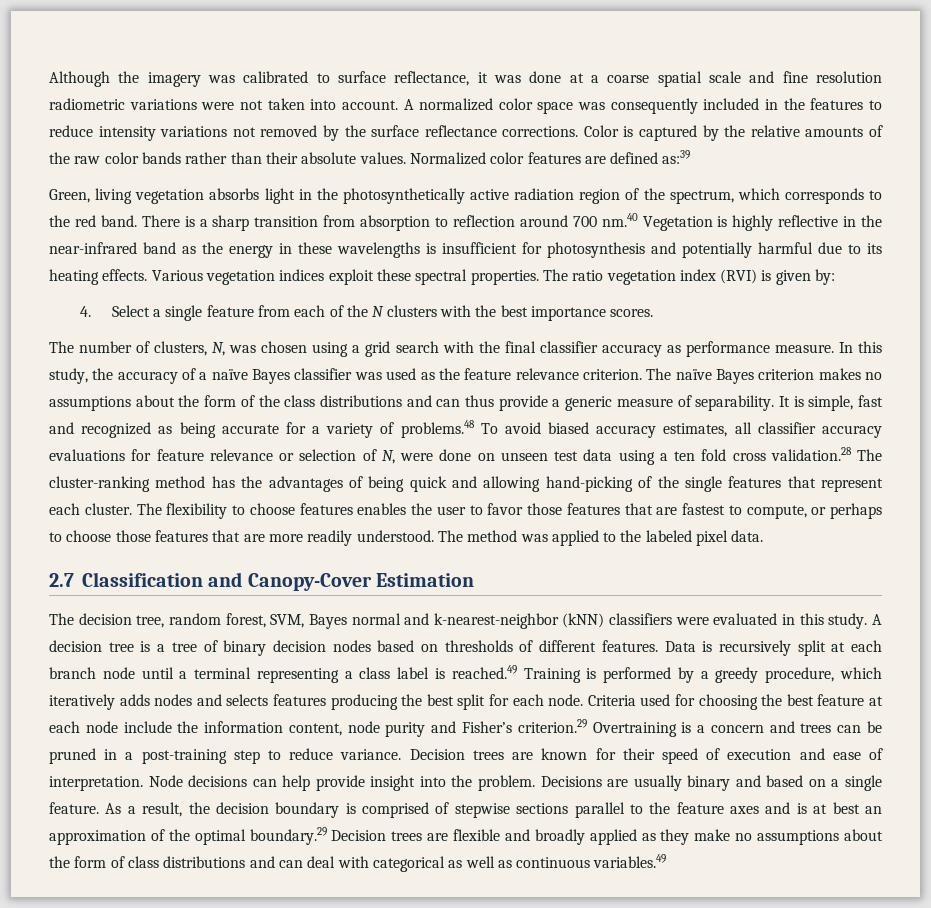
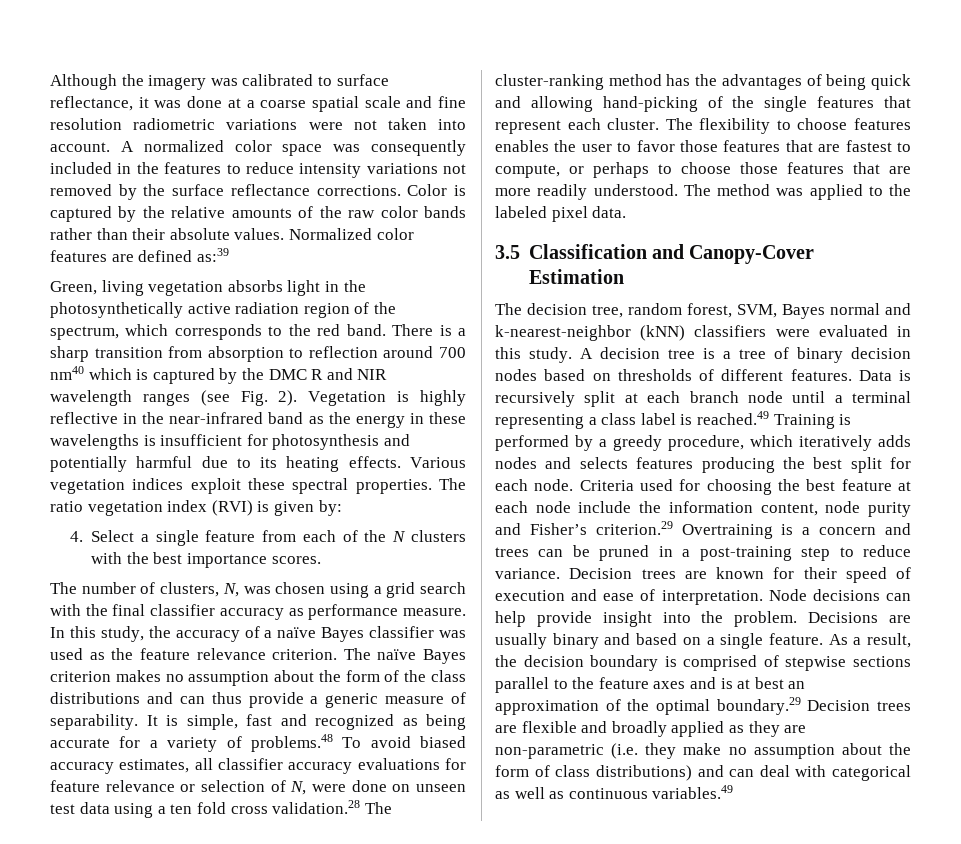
- There is a sharp transition from absorption to reflection around 700 nm.40 Vegetation is highly reflective in the near-infrared band as the energy in these wavelengths is insufficient for photosynthesis and potentially harmful due to its heating effects.
+ There is a sharp transition from absorption to reflection around 700 nm40 which is captured by the DMC R and NIR wavelength ranges (see Fig. 2). Vegetation is highly reflective in the near-infrared band as the energy in these wavelengths is insufficient for photosynthesis and potentially harmful due to its heating effects.
- The naïve Bayes criterion makes no assumptions about the form of the class distributions and can thus provide a generic measure of separability.
+ The naïve Bayes criterion makes no assumption about the form of the class distributions and can thus provide a generic measure of separability.
- 2.7 Classification and Canopy-Cover Estimation
+ 3.5 Classification and Canopy-Cover Estimation
- As a result, the decision boundary is comprised of stepwise sections parallel to the feature axes and is at best an approximation of the optimal boundary.29 Decision trees are flexible and broadly applied as they make no assumptions about the form of class distributions and can deal with categorical as well as continuous variables.49
+ As a result, the decision boundary is comprised of stepwise sections parallel to the feature axes and is at best an approximation of the optimal boundary.29 Decision trees are flexible and broadly applied as they are non-parametric (i.e. they make no assumption about the form of class distributions) and can deal with categorical as well as continuous variables.49

